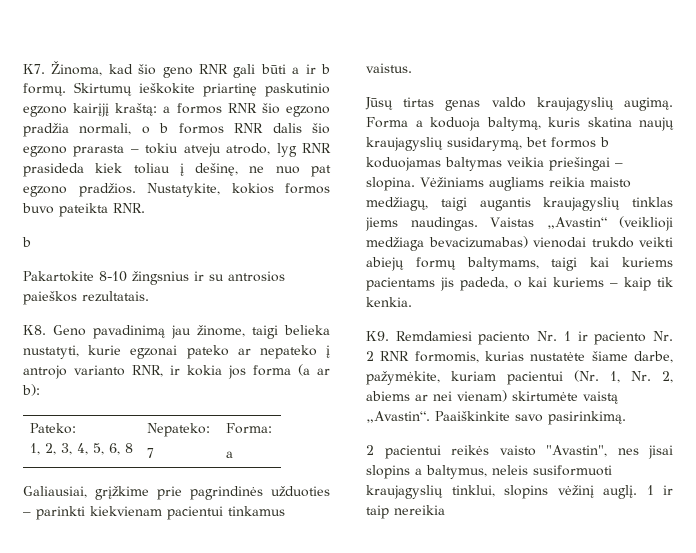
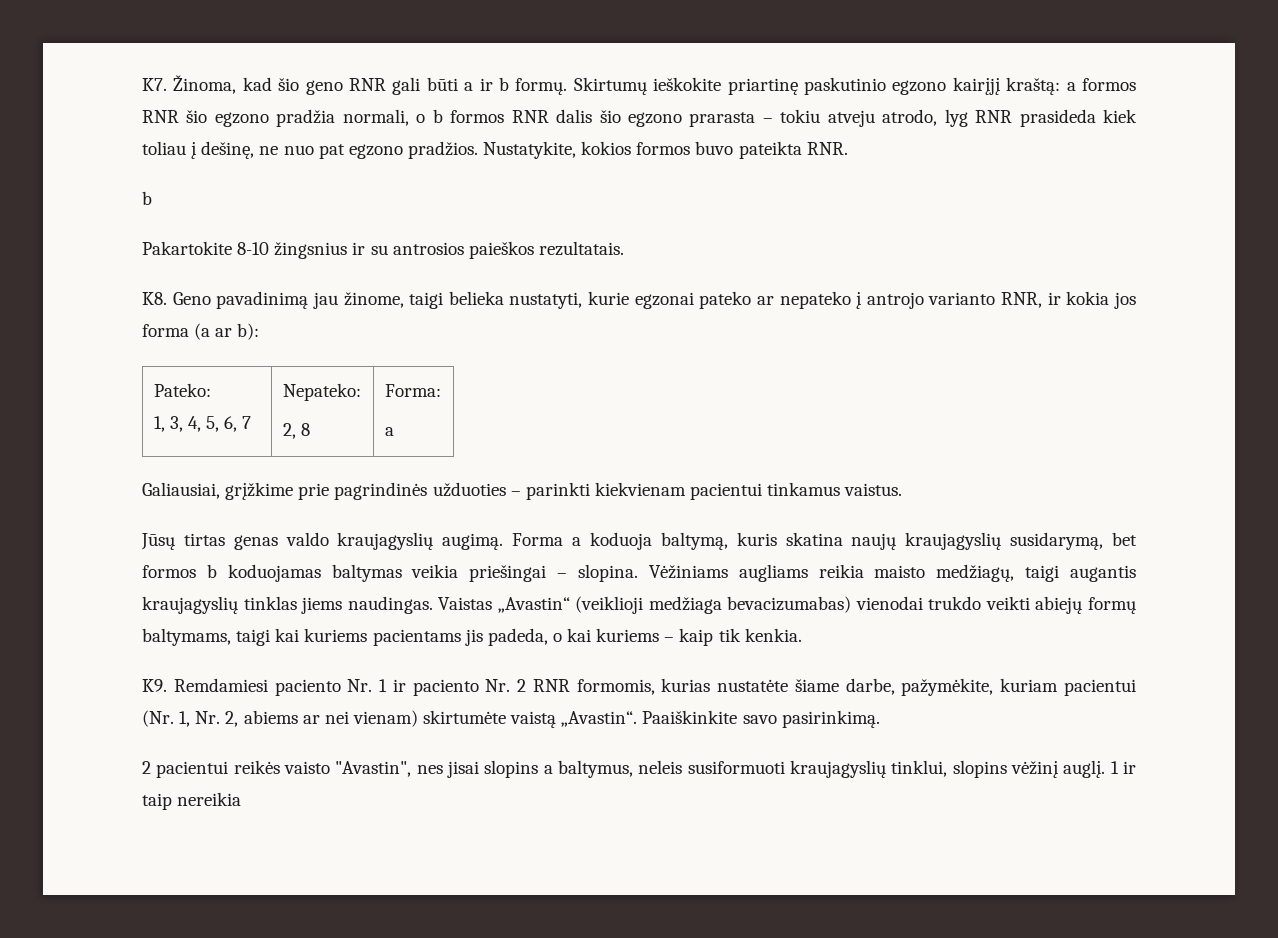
  Pateko:
- 1, 2, 3, 4, 5, 6, 8 | Nepateko:
- 7 | Forma:
+ 1, 3, 4, 5, 6, 7 | Nepateko:
+ 2, 8 | Forma:

